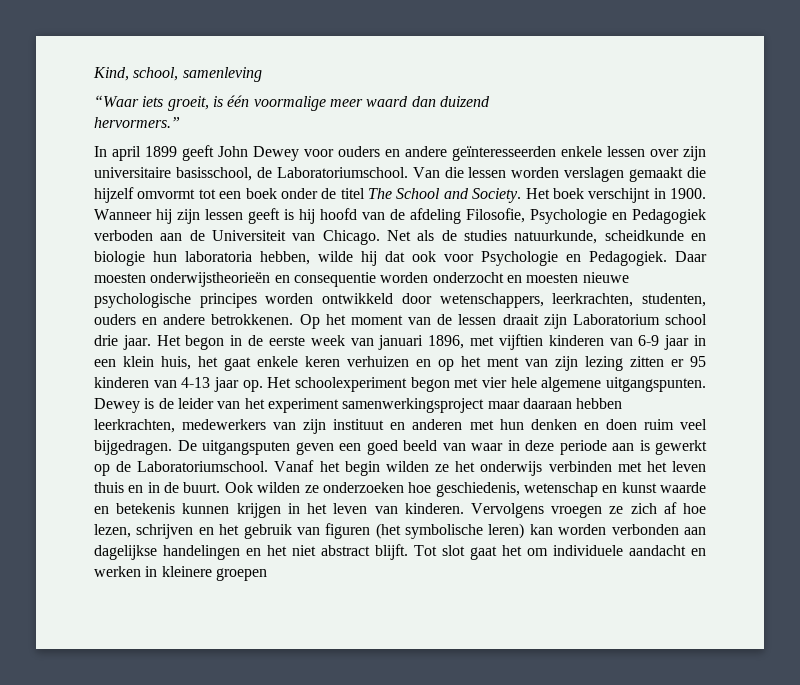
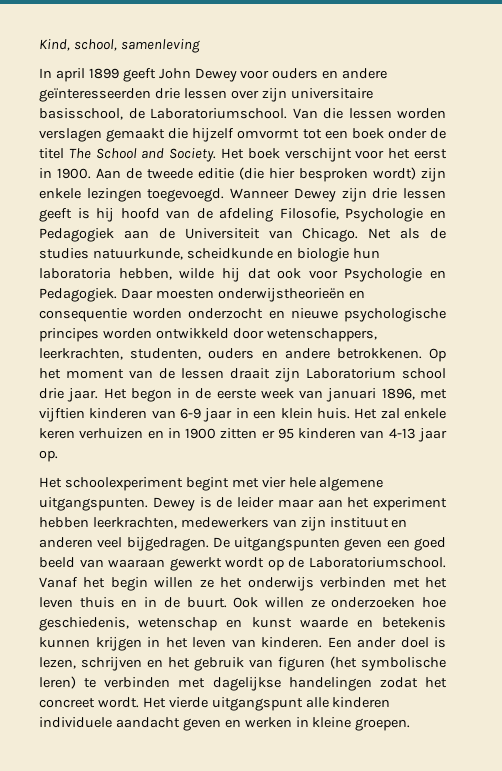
- “Waar iets groeit, is één voormalige meer waard dan duizend
- hervormers.”
- In april 1899 geeft John Dewey voor ouders en andere geïnteresseerden enkele lessen over zijn universitaire basisschool, de Laboratoriumschool.
+ In april 1899 geeft John Dewey voor ouders en andere geïnteresseerden drie lessen over zijn universitaire basisschool, de Laboratoriumschool.
- Het boek verschijnt in 1900. Wanneer hij zijn lessen geeft is hij hoofd van de afdeling Filosofie, Psychologie en Pedagogiek verboden aan de Universiteit van Chicago.
+ Het boek verschijnt voor het eerst in 1900. Aan de tweede editie (die hier besproken wordt) zijn enkele lezingen toegevoegd. Wanneer Dewey zijn drie lessen geeft is hij hoofd van de afdeling Filosofie, Psychologie en Pedagogiek aan de Universiteit van Chicago.
- Daar moesten onderwijstheorieën en consequentie worden onderzocht en moesten nieuwe psychologische principes worden ontwikkeld door wetenschappers, leerkrachten, studenten, ouders en andere betrokkenen.
+ Daar moesten onderwijstheorieën en consequentie worden onderzocht en nieuwe psychologische principes worden ontwikkeld door wetenschappers, leerkrachten, studenten, ouders en andere betrokkenen.
- Het begon in de eerste week van januari 1896, met vijftien kinderen van 6-9 jaar in een klein huis, het gaat enkele keren verhuizen en op het ment van zijn lezing zitten er 95 kinderen van 4-13 jaar op. Het schoolexperiment begon met vier hele algemene uitgangspunten.
+ Het begon in de eerste week van januari 1896, met vijftien kinderen van 6-9 jaar in een klein huis. Het zal enkele keren verhuizen en in 1900 zitten er 95 kinderen van 4-13 jaar op.
+ Het schoolexperiment begint met vier hele algemene uitgangspunten.
- Dewey is de leider van het experiment samenwerkingsproject maar daaraan hebben leerkrachten, medewerkers van zijn instituut en anderen met hun denken en doen ruim veel bijgedragen.
+ Dewey is de leider maar aan het experiment hebben leerkrachten, medewerkers van zijn instituut en anderen veel bijgedragen.
- De uitgangsputen geven een goed beeld van waar in deze periode aan is gewerkt op de Laboratoriumschool.
+ De uitgangspunten geven een goed beeld van waaraan gewerkt wordt op de Laboratoriumschool.
- Vanaf het begin wilden ze het onderwijs verbinden met het leven thuis en in de buurt.
+ Vanaf het begin willen ze het onderwijs verbinden met het leven thuis en in de buurt.
- Ook wilden ze onderzoeken hoe geschiedenis, wetenschap en kunst waarde en betekenis kunnen krijgen in het leven van kinderen.
+ Ook willen ze onderzoeken hoe geschiedenis, wetenschap en kunst waarde en betekenis kunnen krijgen in het leven van kinderen.
- Vervolgens vroegen ze zich af hoe lezen, schrijven en het gebruik van figuren (het symbolische leren) kan worden verbonden aan dagelijkse handelingen en het niet abstract blijft. Tot slot gaat het om individuele aandacht en werken in kleinere groepen
+ Een ander doel is lezen, schrijven en het gebruik van figuren (het symbolische leren) te verbinden met dagelijkse handelingen zodat het concreet wordt. Het vierde uitgangspunt alle kinderen individuele aandacht geven en werken in kleine groepen.

